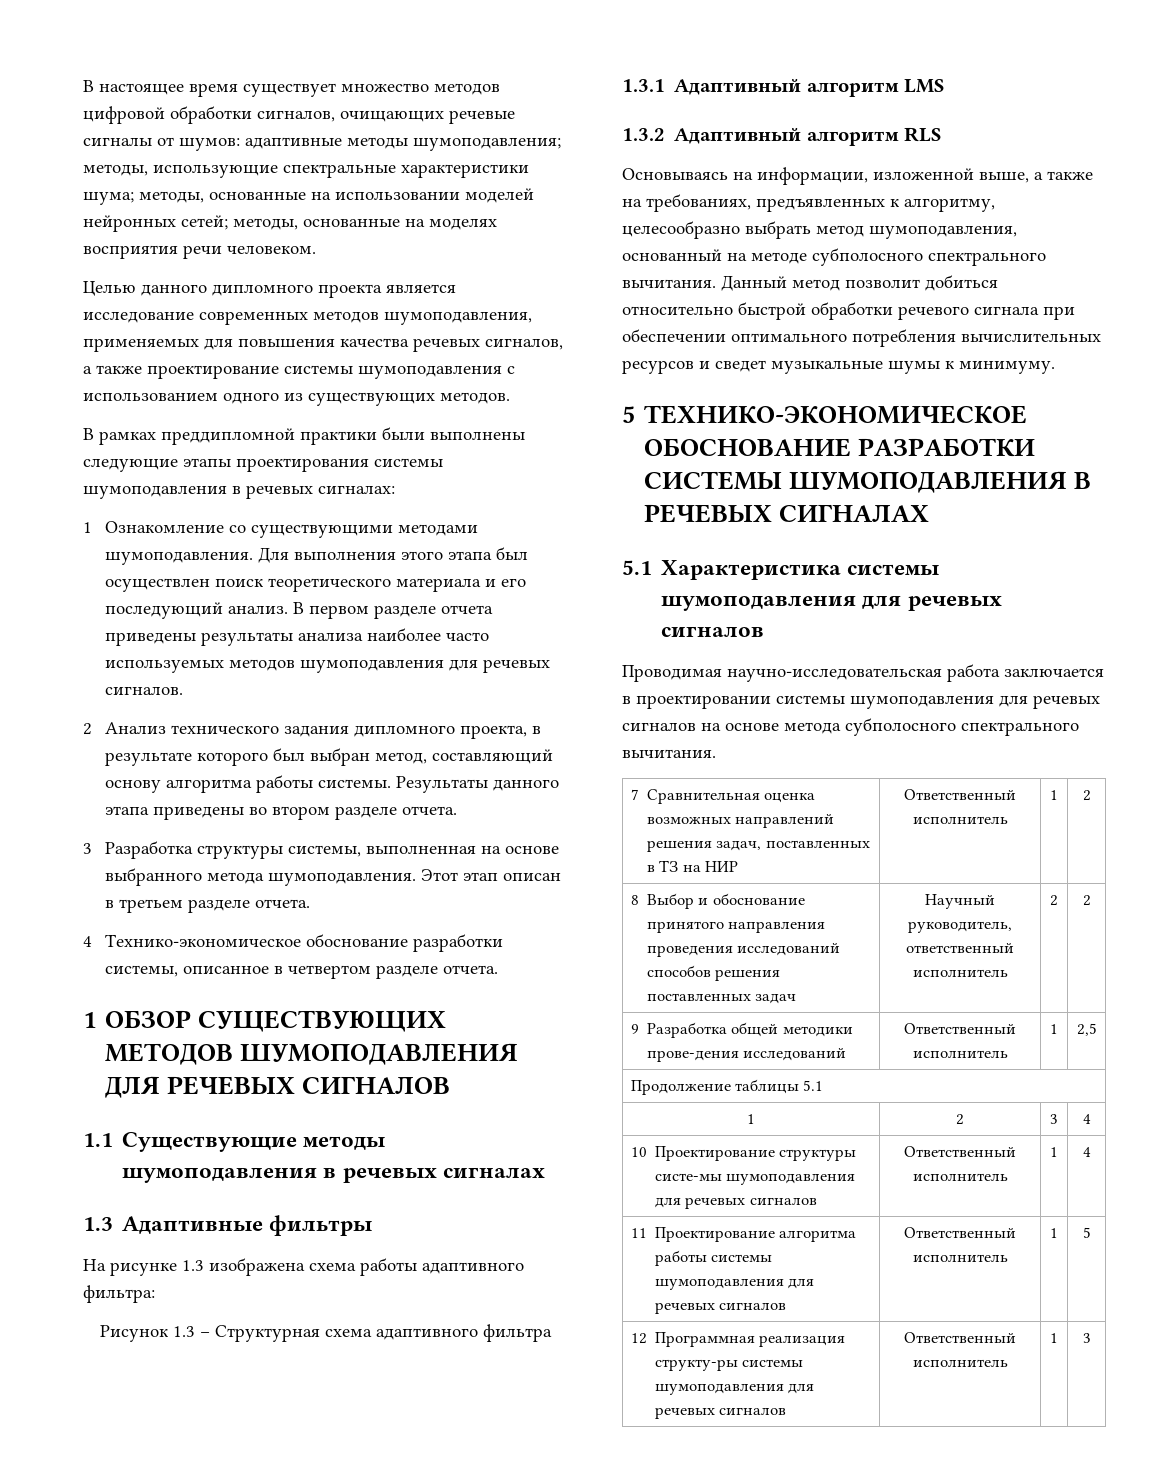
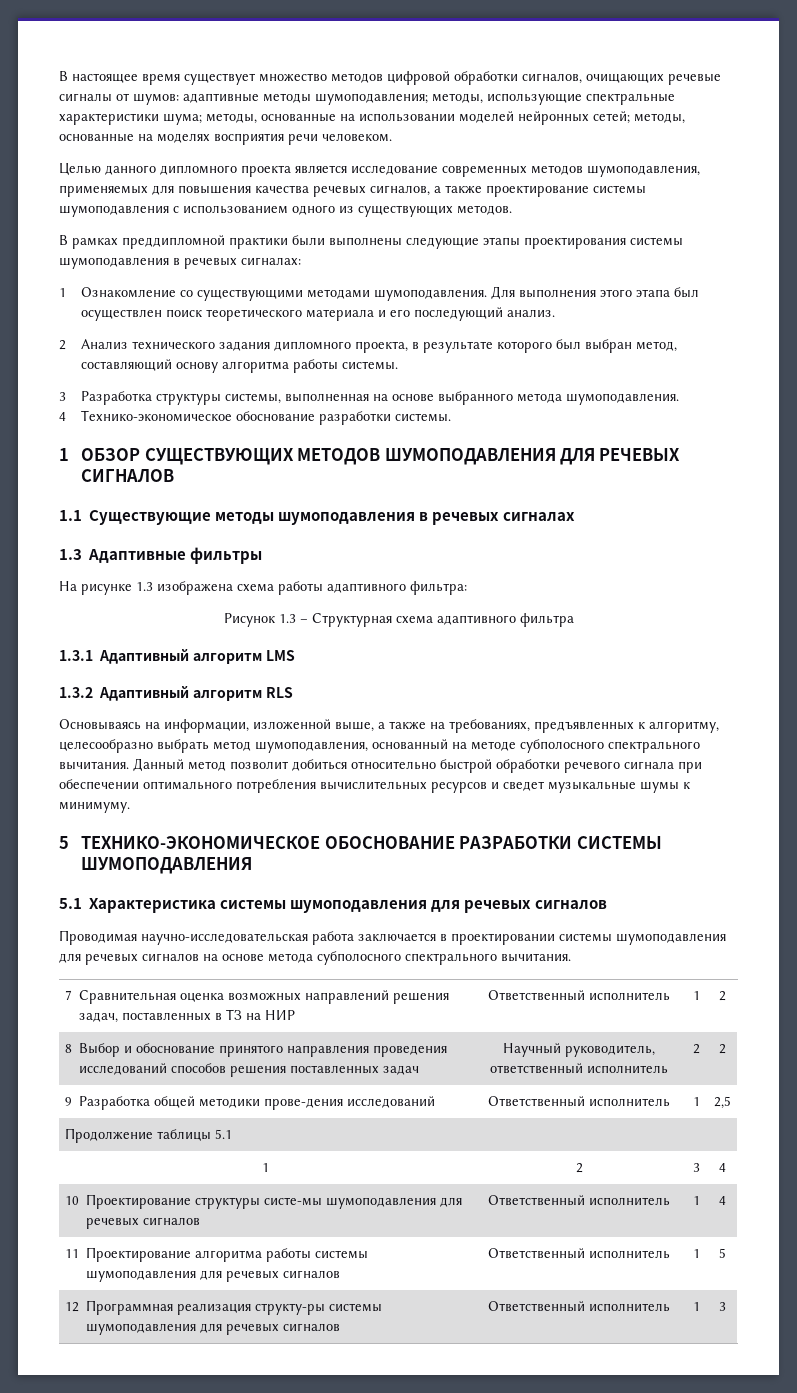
- В первом разделе отчета приведены результаты анализа наиболее часто используемых методов шумоподавления для речевых сигналов.
- Результаты данного этапа приведены во втором разделе отчета.
- 3 Разработка структуры системы, выполненная на основе выбранного метода шумоподавления. Этот этап описан в третьем разделе отчета.
- 4 Технико-экономическое обоснование разработки системы, описанное в четвертом разделе отчета.
+ 3 Разработка структуры системы, выполненная на основе выбранного метода шумоподавления.
+ 4 Технико-экономическое обоснование разработки системы.
- 5 ТЕХНИКО-ЭКОНОМИЧЕСКОЕ ОБОСНОВАНИЕ РАЗРАБОТКИ СИСТЕМЫ ШУМОПОДАВЛЕНИЯ В РЕЧЕВЫХ СИГНАЛАХ
+ 5 ТЕХНИКО-ЭКОНОМИЧЕСКОЕ ОБОСНОВАНИЕ РАЗРАБОТКИ СИСТЕМЫ ШУМОПОДАВЛЕНИЯ

